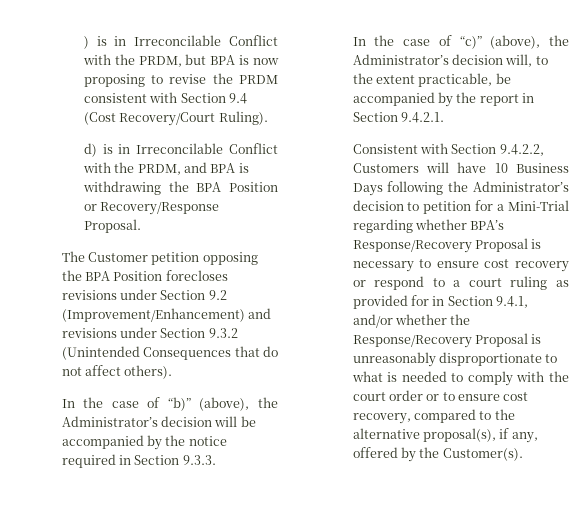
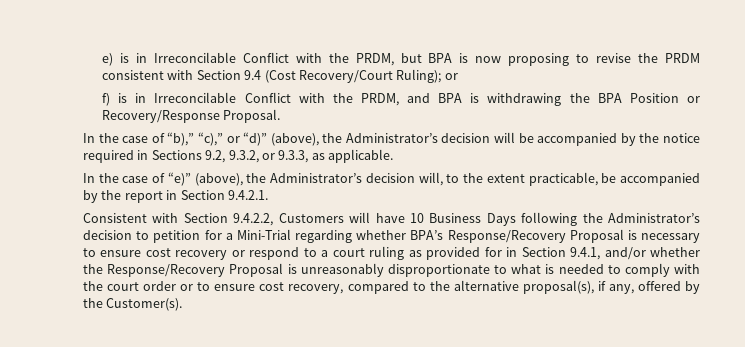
- ) is in Irreconcilable Conflict with the PRDM, but BPA is now proposing to revise the PRDM consistent with Section 9.4 (Cost Recovery/Court Ruling).
- d) is in Irreconcilable Conflict with the PRDM, and BPA is withdrawing the BPA Position or Recovery/Response Proposal.
+ e) is in Irreconcilable Conflict with the PRDM, but BPA is now proposing to revise the PRDM consistent with Section 9.4 (Cost Recovery/Court Ruling); or
+ f) is in Irreconcilable Conflict with the PRDM, and BPA is withdrawing the BPA Position or Recovery/Response Proposal.
- The Customer petition opposing the BPA Position forecloses revisions under Section 9.2 (Improvement/Enhancement) and revisions under Section 9.3.2 (Unintended Consequences that do not affect others).
- In the case of “b)” (above), the Administrator’s decision will be accompanied by the notice required in Section 9.3.3.
- In the case of “c)” (above), the Administrator’s decision will, to the extent practicable, be accompanied by the report in Section 9.4.2.1.
+ In the case of “b),” “c),” or “d)” (above), the Administrator’s decision will be accompanied by the notice required in Sections 9.2, 9.3.2, or 9.3.3, as applicable.
+ In the case of “e)” (above), the Administrator’s decision will, to the extent practicable, be accompanied by the report in Section 9.4.2.1.

